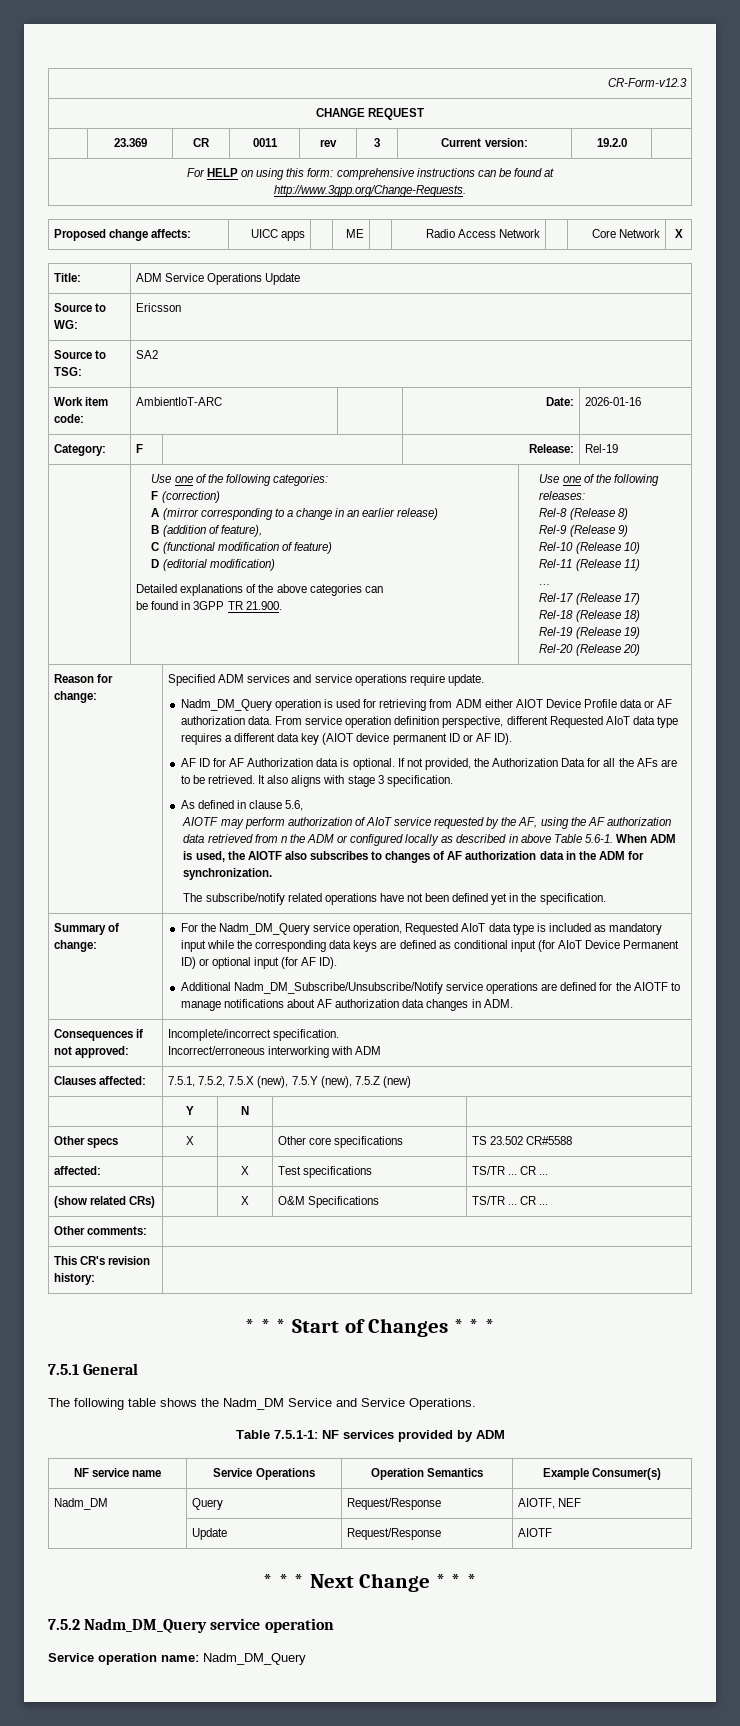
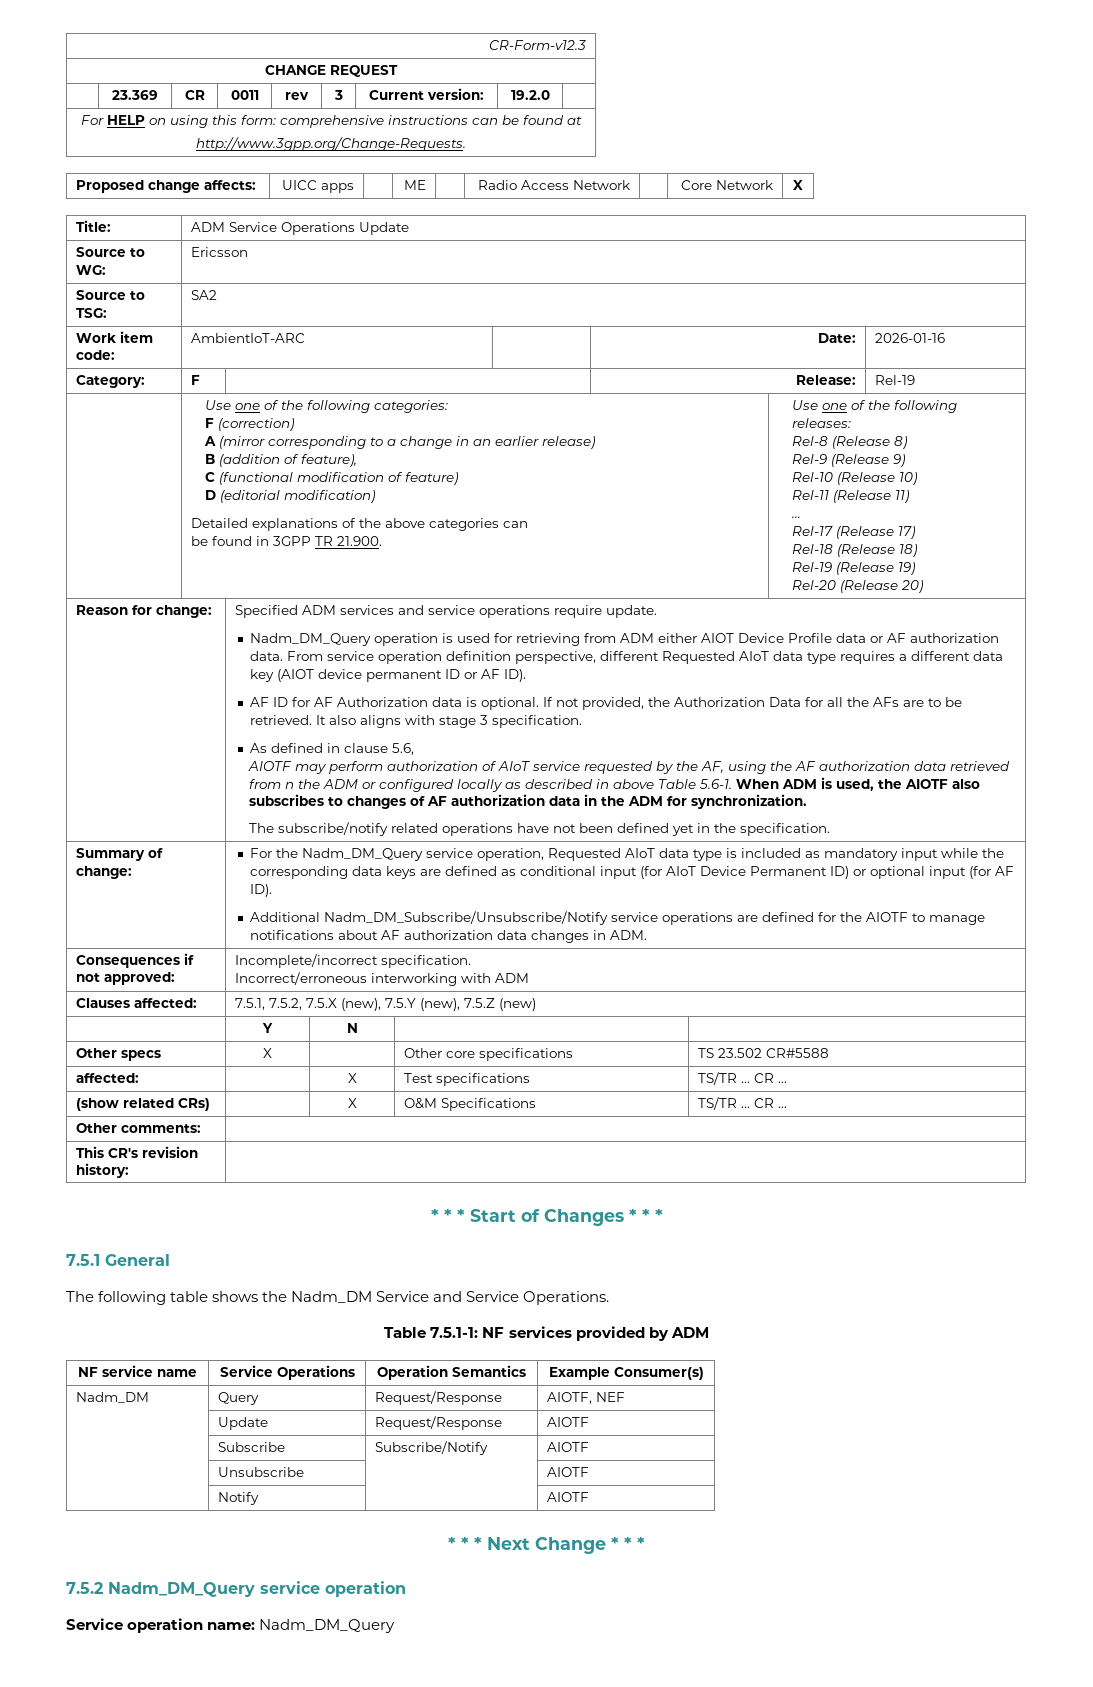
+ | Subscribe | Subscribe/Notify | AIOTF
+ | Unsubscribe | | AIOTF
+ | Notify | | AIOTF

